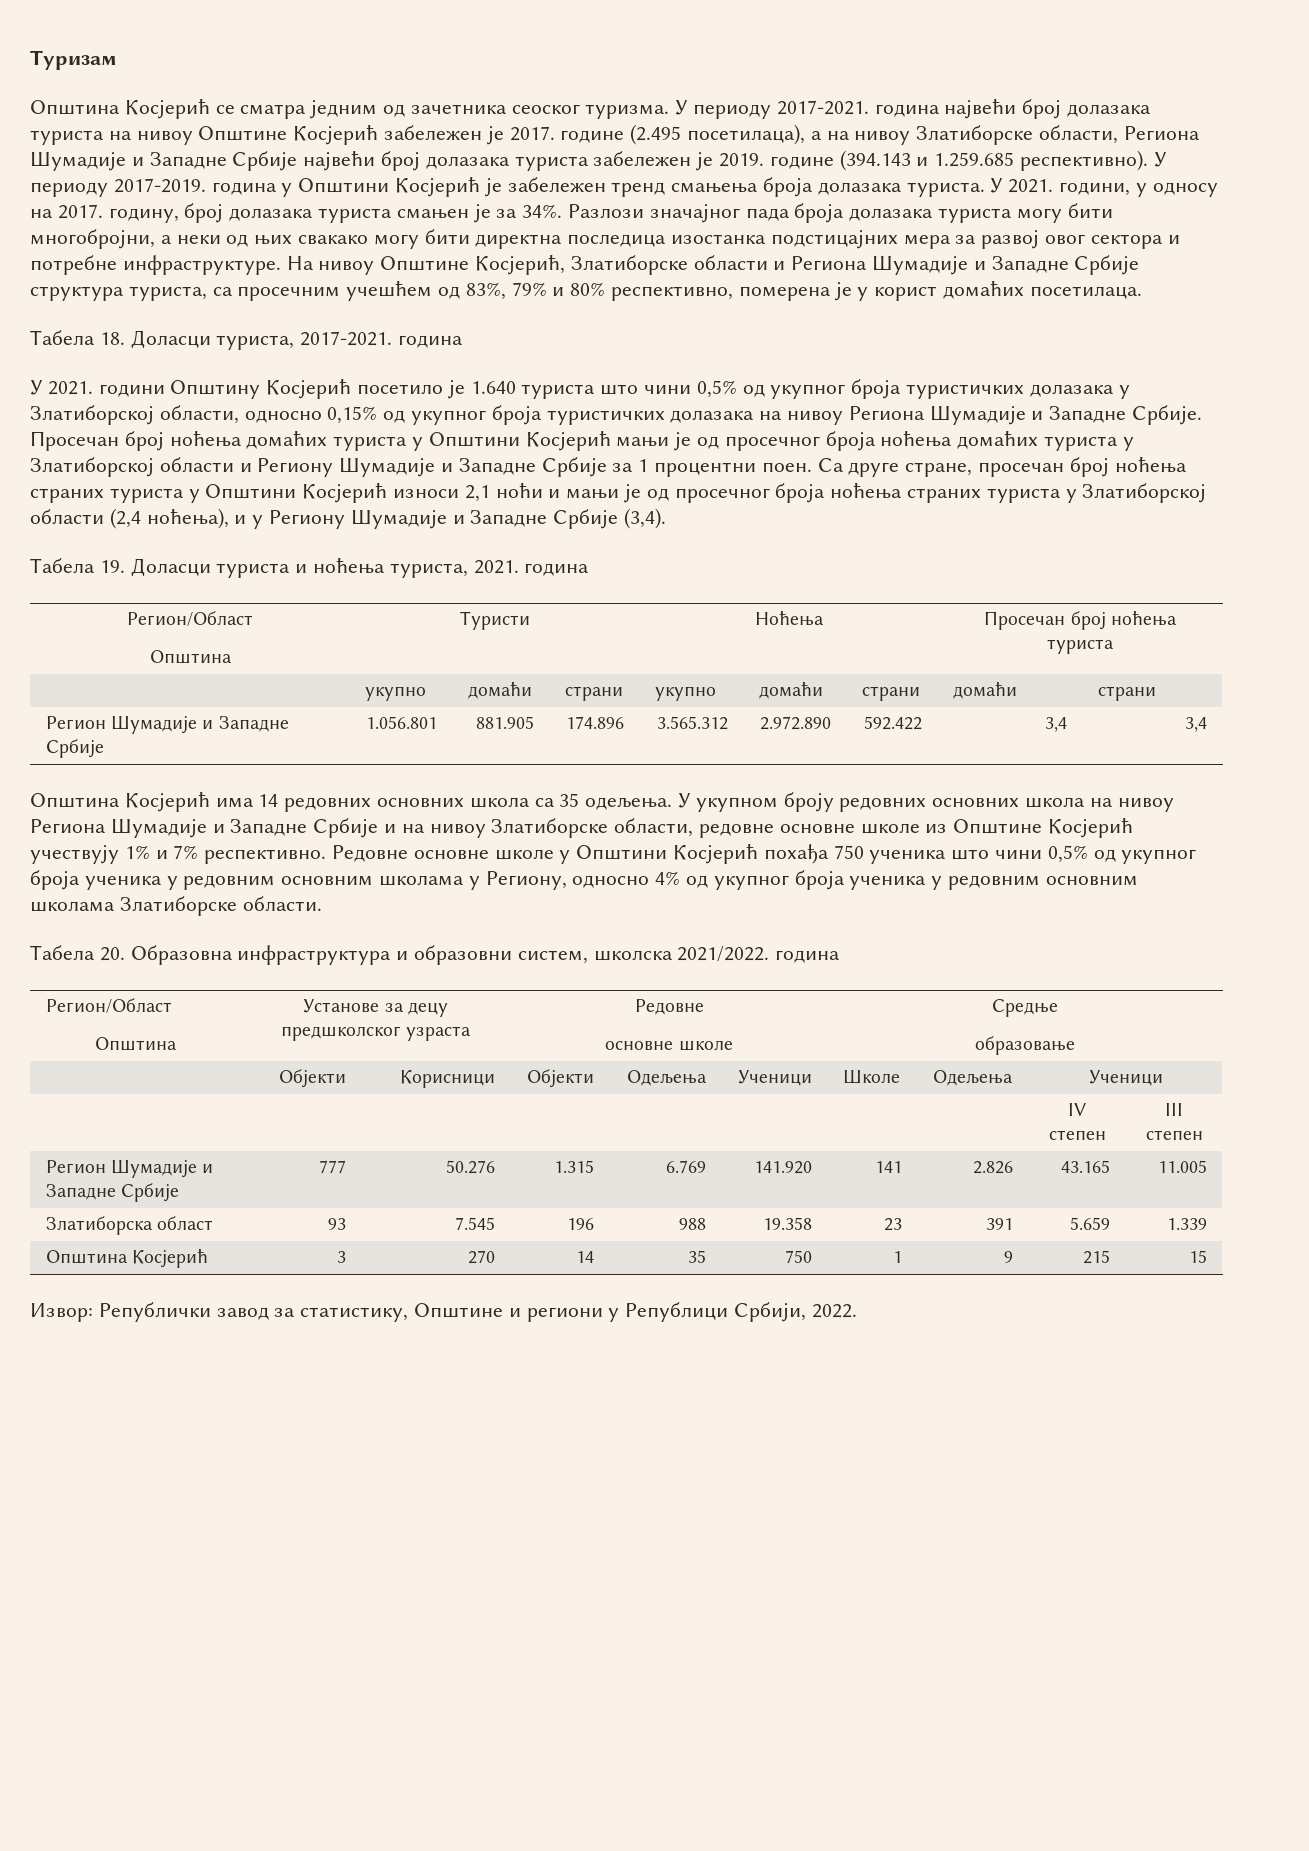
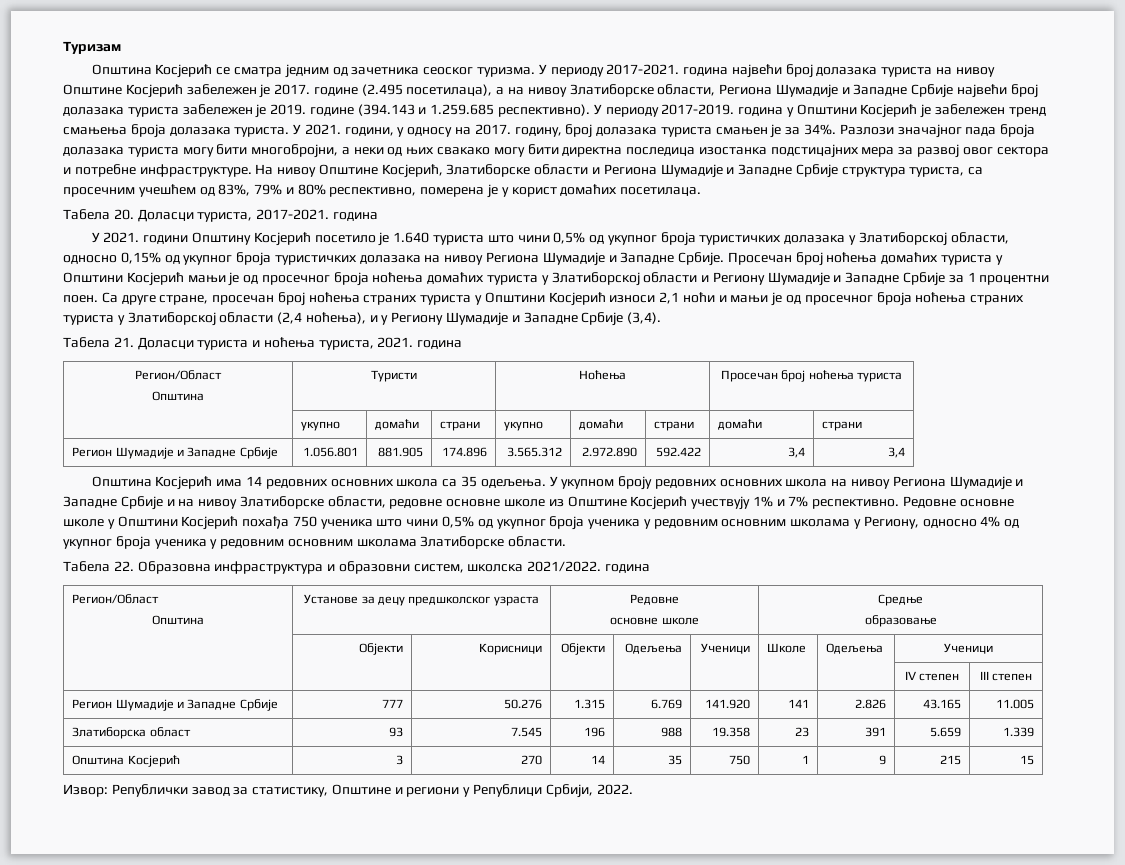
- Табела 18. Доласци туриста, 2017-2021. година
+ Табела 20. Доласци туриста, 2017-2021. година
- Табела 19. Доласци туриста и ноћења туриста, 2021. година
+ Табела 21. Доласци туриста и ноћења туриста, 2021. година
- Табела 20. Образовна инфраструктура и образовни систем, школска 2021/2022. година
+ Табела 22. Образовна инфраструктура и образовни систем, школска 2021/2022. година

